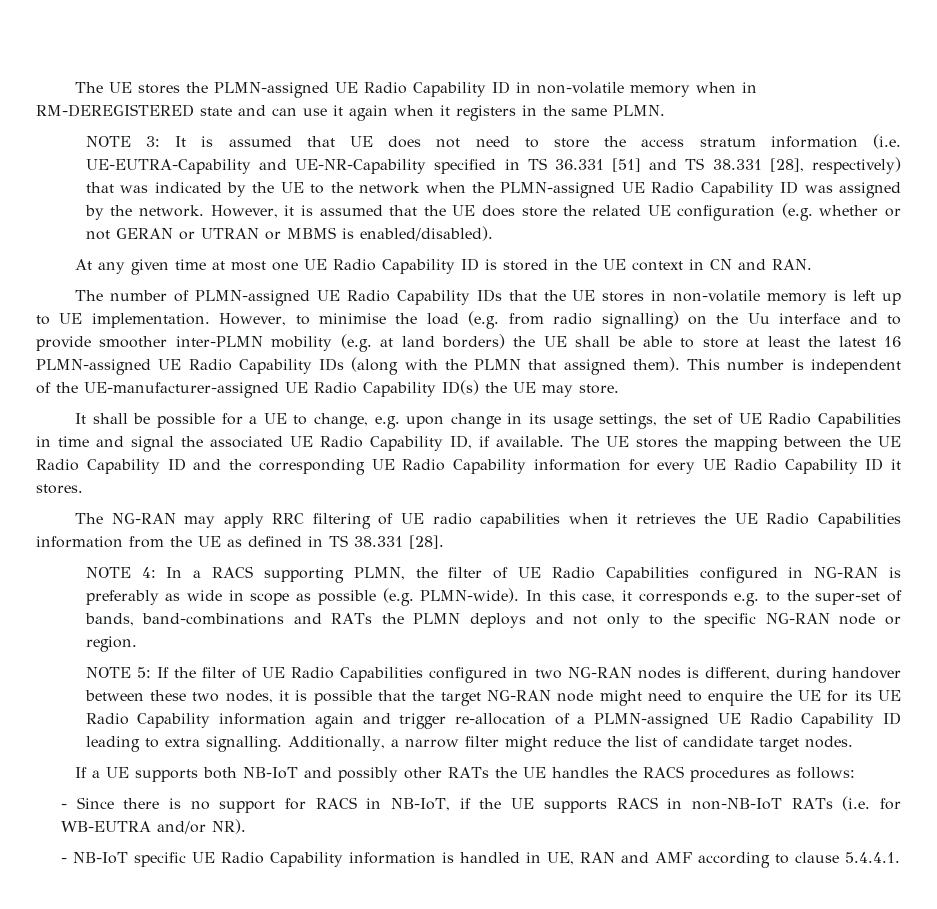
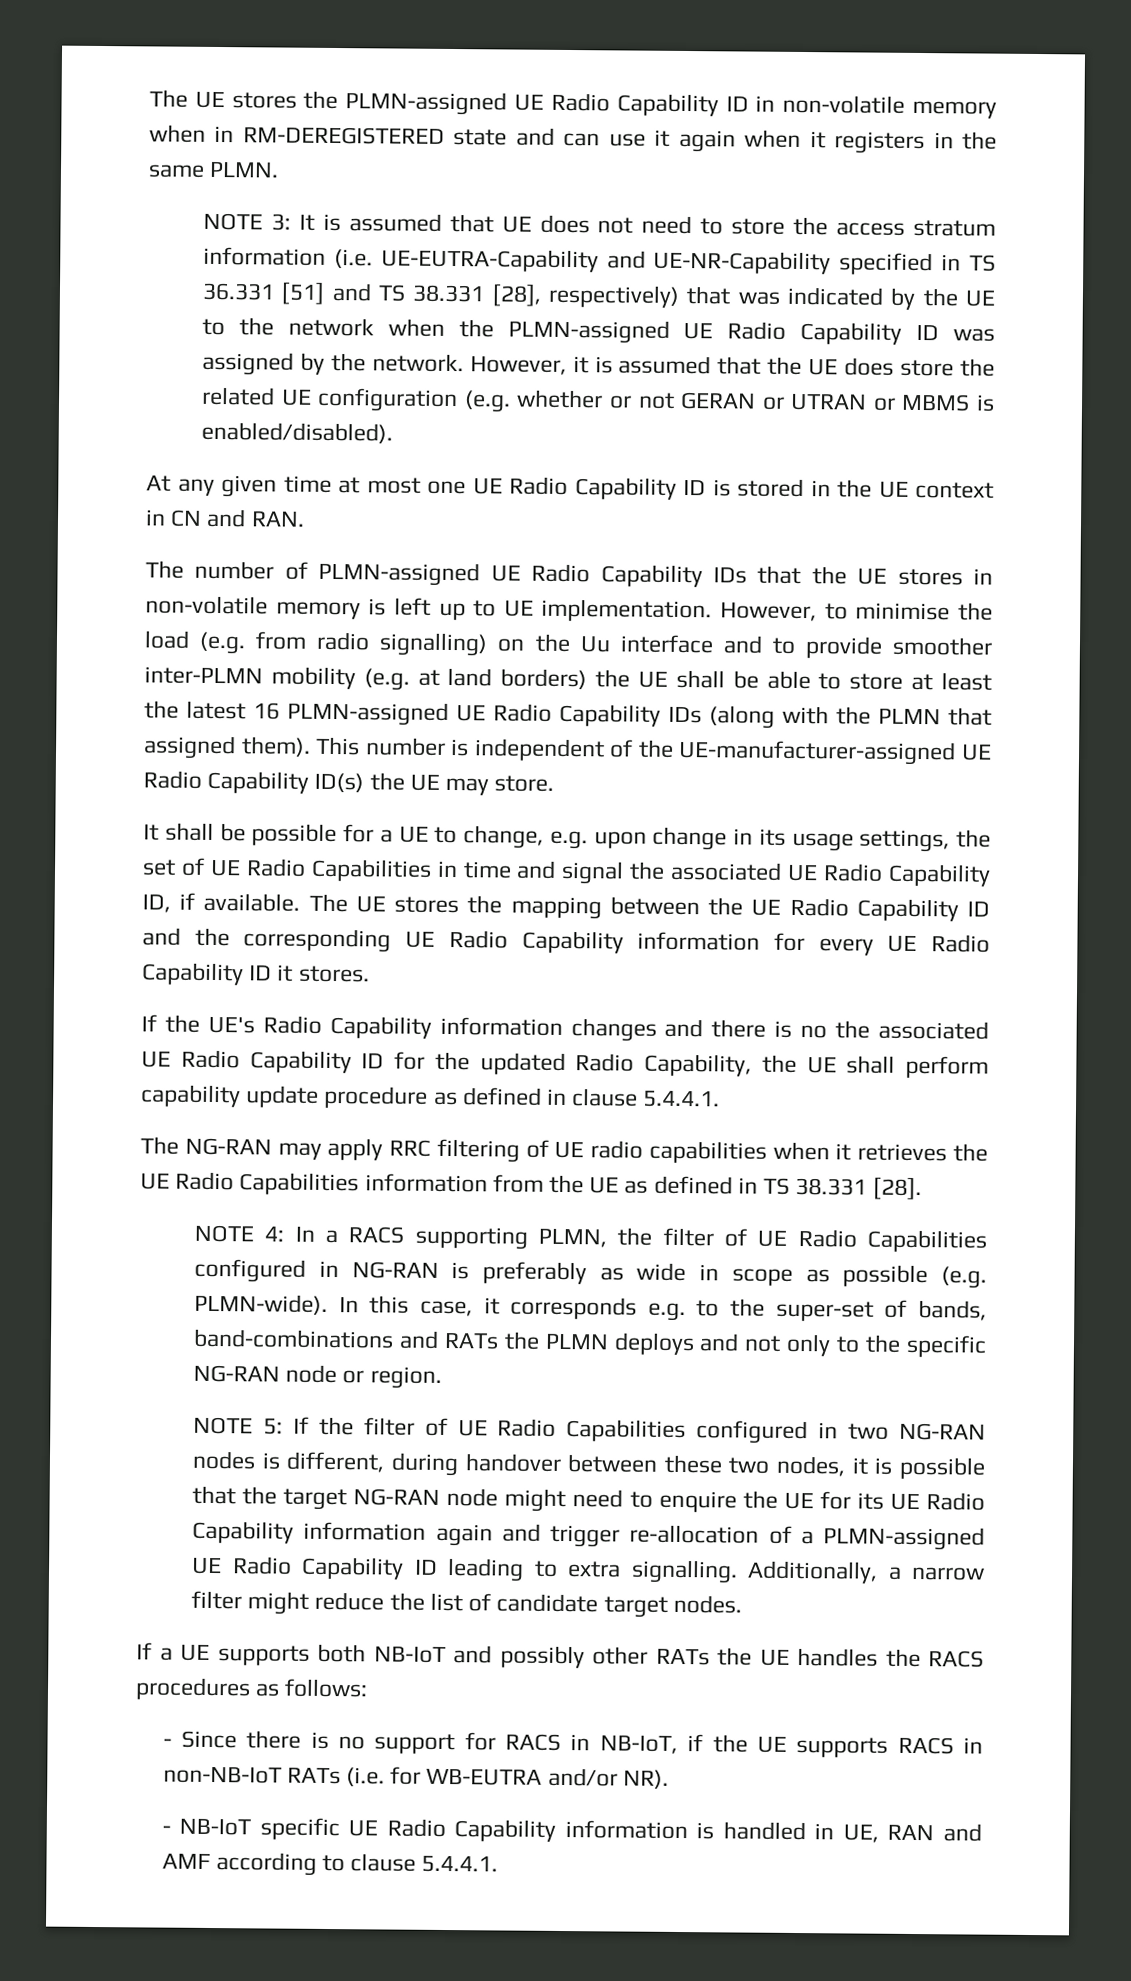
+ If the UE's Radio Capability information changes and there is no the associated UE Radio Capability ID for the updated Radio Capability, the UE shall perform capability update procedure as defined in clause 5.4.4.1.

